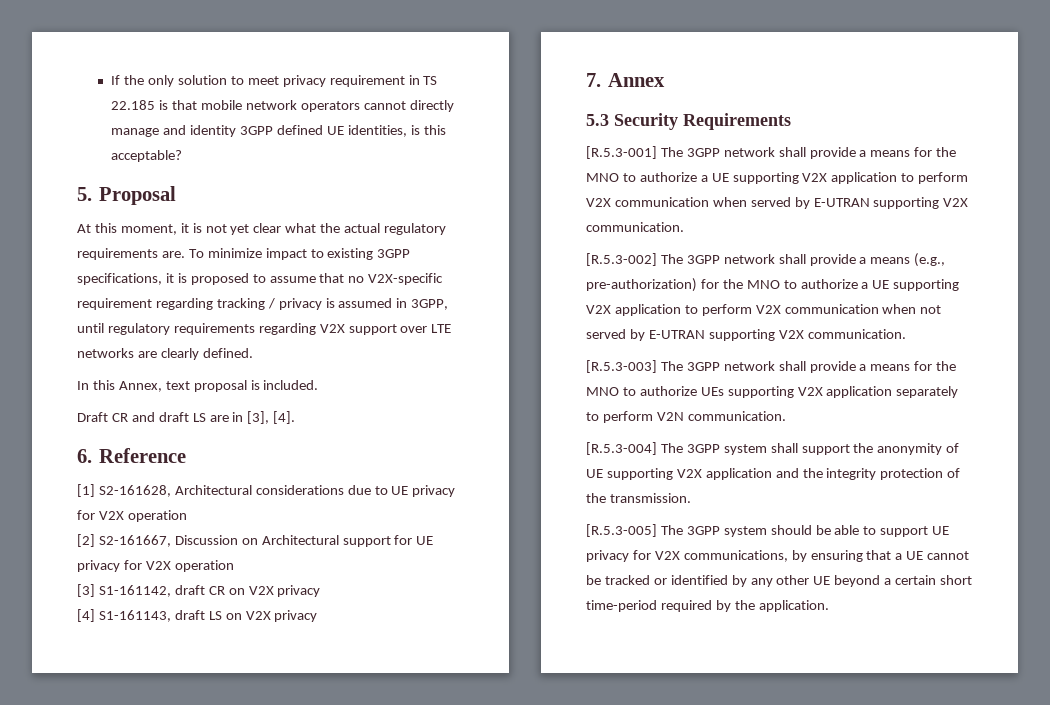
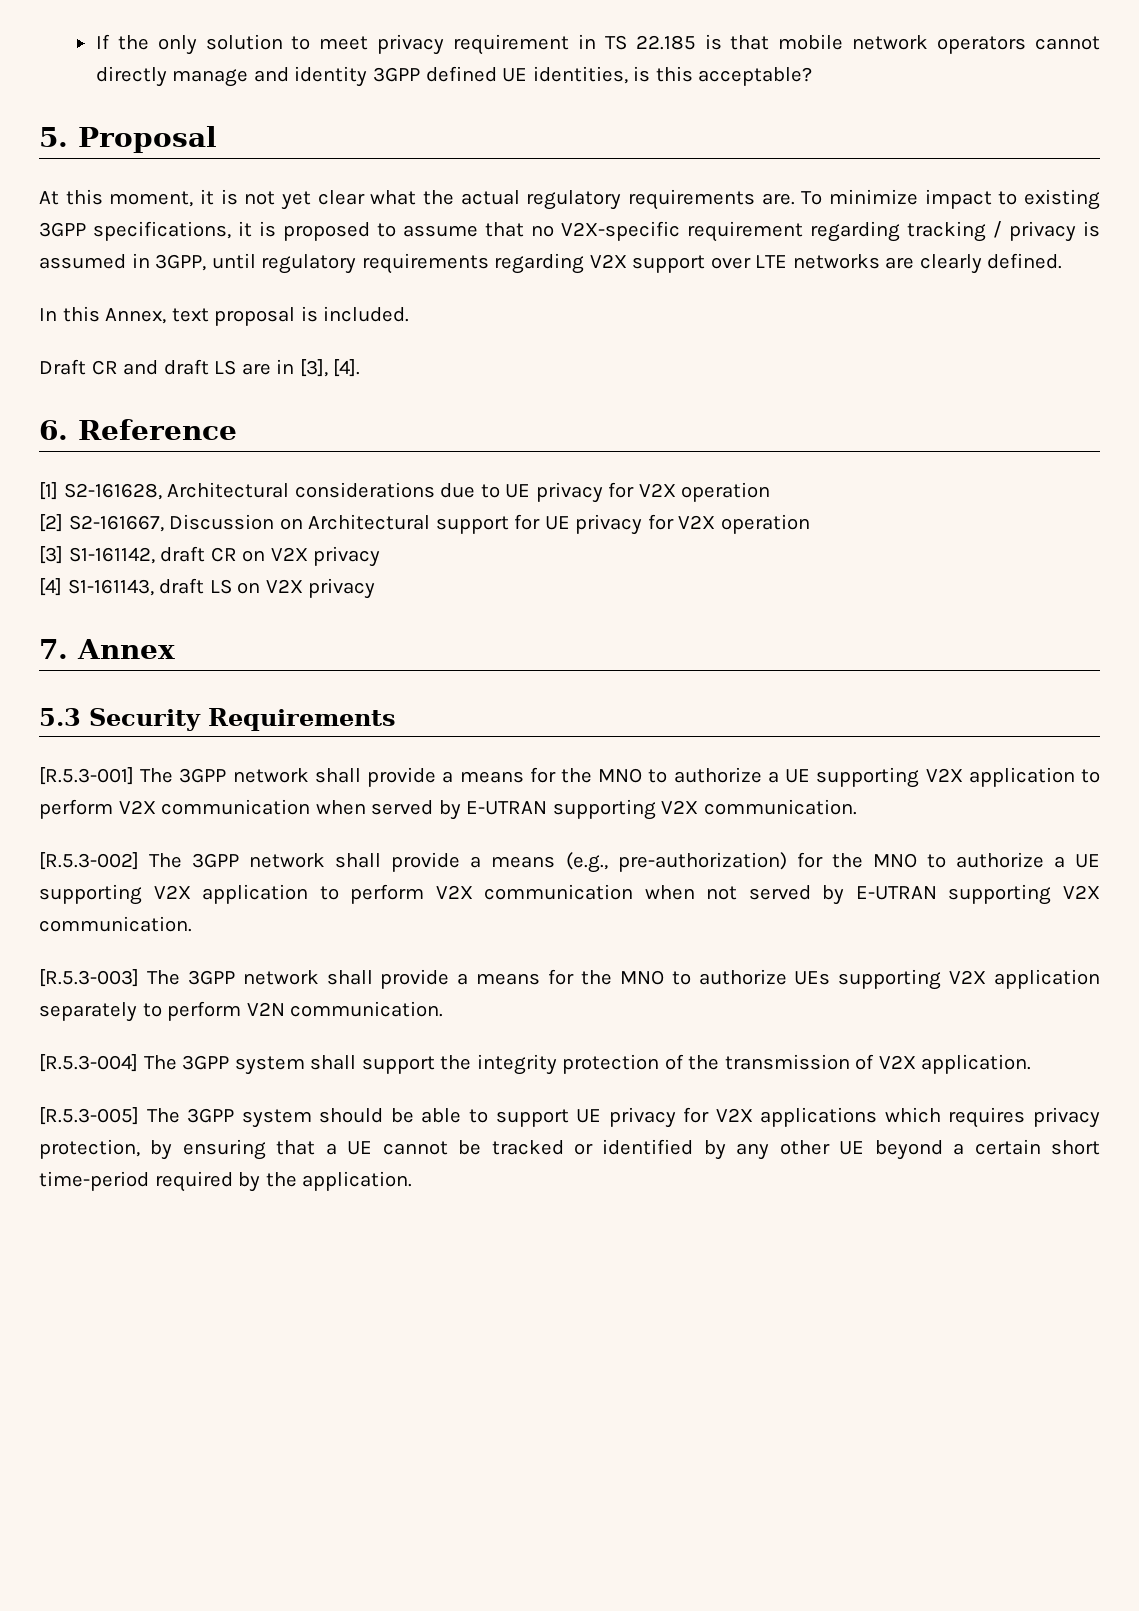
- [R.5.3-004] The 3GPP system shall support the anonymity of UE supporting V2X application and the integrity protection of the transmission.
+ [R.5.3-004] The 3GPP system shall support the integrity protection of the transmission of V2X application.
- [R.5.3-005] The 3GPP system should be able to support UE privacy for V2X communications, by ensuring that a UE cannot be tracked or identified by any other UE beyond a certain short time-period required by the application.
+ [R.5.3-005] The 3GPP system should be able to support UE privacy for V2X applications which requires privacy protection, by ensuring that a UE cannot be tracked or identified by any other UE beyond a certain short time-period required by the application.

